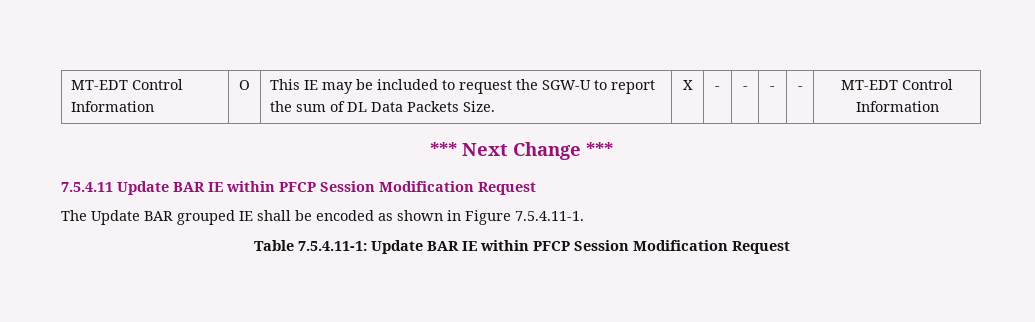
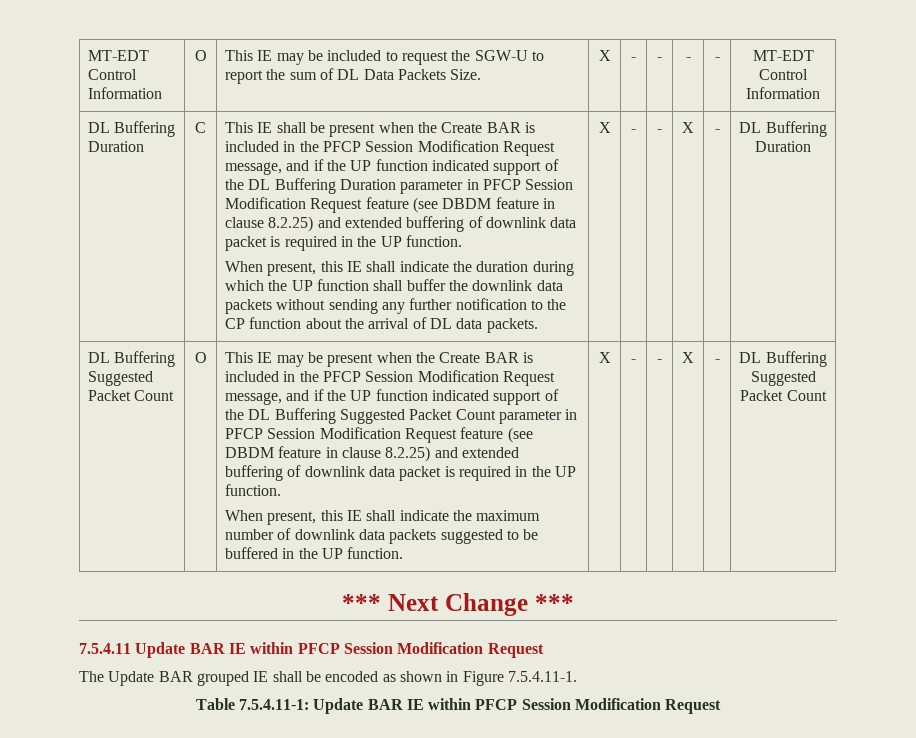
+ DL Buffering Duration | C | This IE shall be present when the Create BAR is included in the PFCP Session Modification Request message, and if the UP function indicated support of the DL Buffering Duration parameter in PFCP Session Modification Request feature (see DBDM feature in clause 8.2.25) and extended buffering of downlink data packet is required in the UP function.
+ When present, this IE shall indicate the duration during which the UP function shall buffer the downlink data packets without sending any further notification to the CP function about the arrival of DL data packets. | X | - | - | X | - | DL Buffering Duration
+ DL Buffering Suggested Packet Count | O | This IE may be present when the Create BAR is included in the PFCP Session Modification Request message, and if the UP function indicated support of the DL Buffering Suggested Packet Count parameter in PFCP Session Modification Request feature (see DBDM feature in clause 8.2.25) and extended buffering of downlink data packet is required in the UP function.
+ When present, this IE shall indicate the maximum number of downlink data packets suggested to be buffered in the UP function. | X | - | - | X | - | DL Buffering Suggested Packet Count

